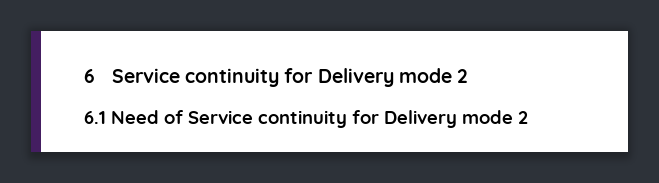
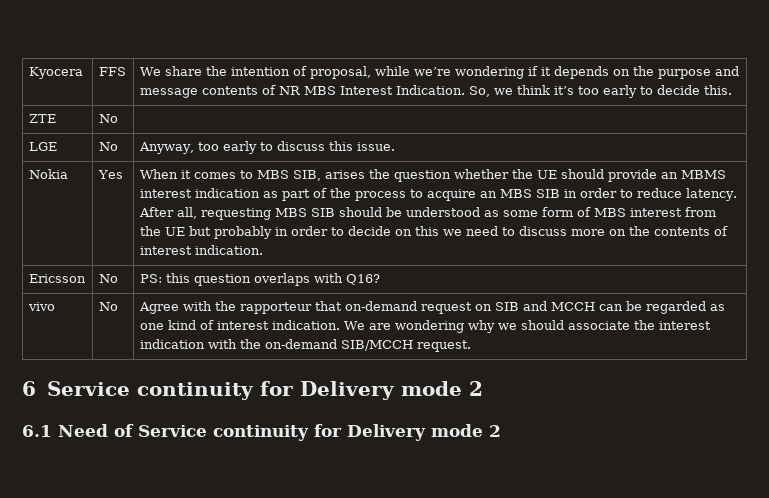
+ Kyocera | FFS | We share the intention of proposal, while we’re wondering if it depends on the purpose and message contents of NR MBS Interest Indication. So, we think it’s too early to decide this.
+ ZTE | No |
+ LGE | No | Anyway, too early to discuss this issue.
+ Nokia | Yes | When it comes to MBS SIB, arises the question whether the UE should provide an MBMS interest indication as part of the process to acquire an MBS SIB in order to reduce latency. After all, requesting MBS SIB should be understood as some form of MBS interest from the UE but probably in order to decide on this we need to discuss more on the contents of interest indication.
+ Ericsson | No | PS: this question overlaps with Q16?
+ vivo | No | Agree with the rapporteur that on-demand request on SIB and MCCH can be regarded as one kind of interest indication. We are wondering why we should associate the interest indication with the on-demand SIB/MCCH request.

